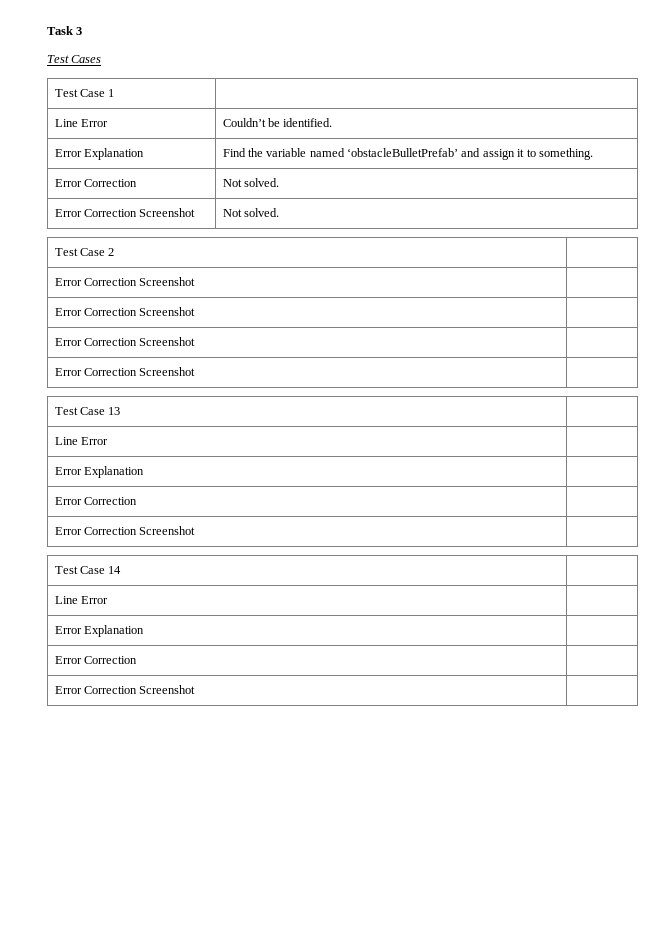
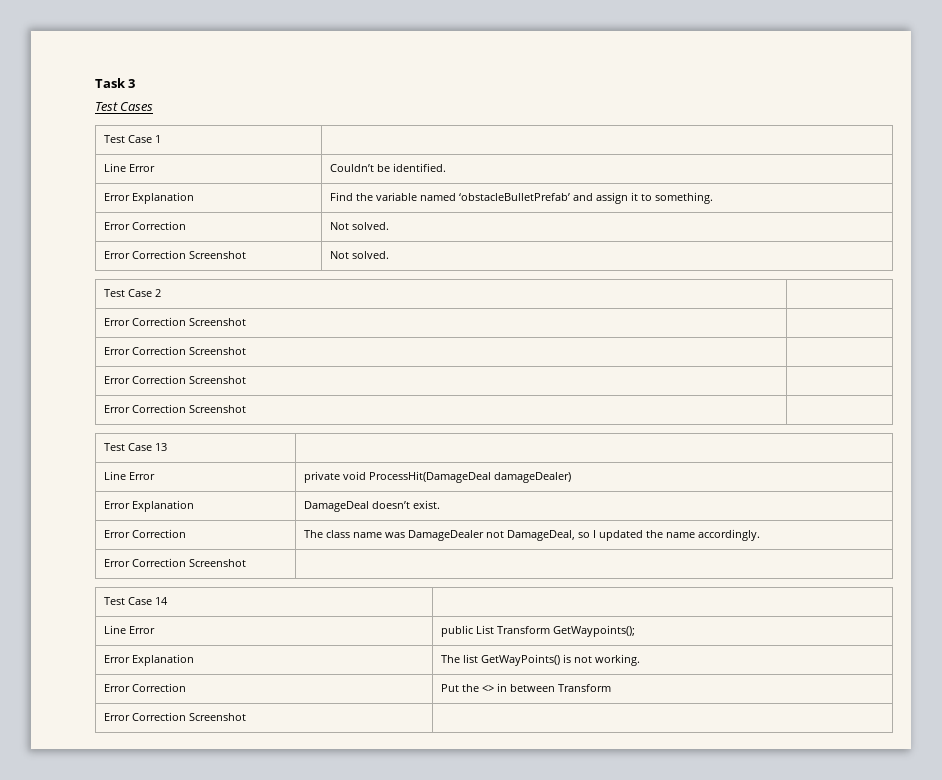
  Test Case 13 |
- Line Error |
- Error Explanation |
- Error Correction |
+ Line Error | private void ProcessHit(DamageDeal damageDealer)
+ Error Explanation | DamageDeal doesn’t exist.
+ Error Correction | The class name was DamageDealer not DamageDeal, so I updated the name accordingly.
  Test Case 14 |
- Line Error |
- Error Explanation |
- Error Correction |
+ Line Error | public List Transform GetWaypoints();
+ Error Explanation | The list GetWayPoints() is not working.
+ Error Correction | Put the <> in between Transform

